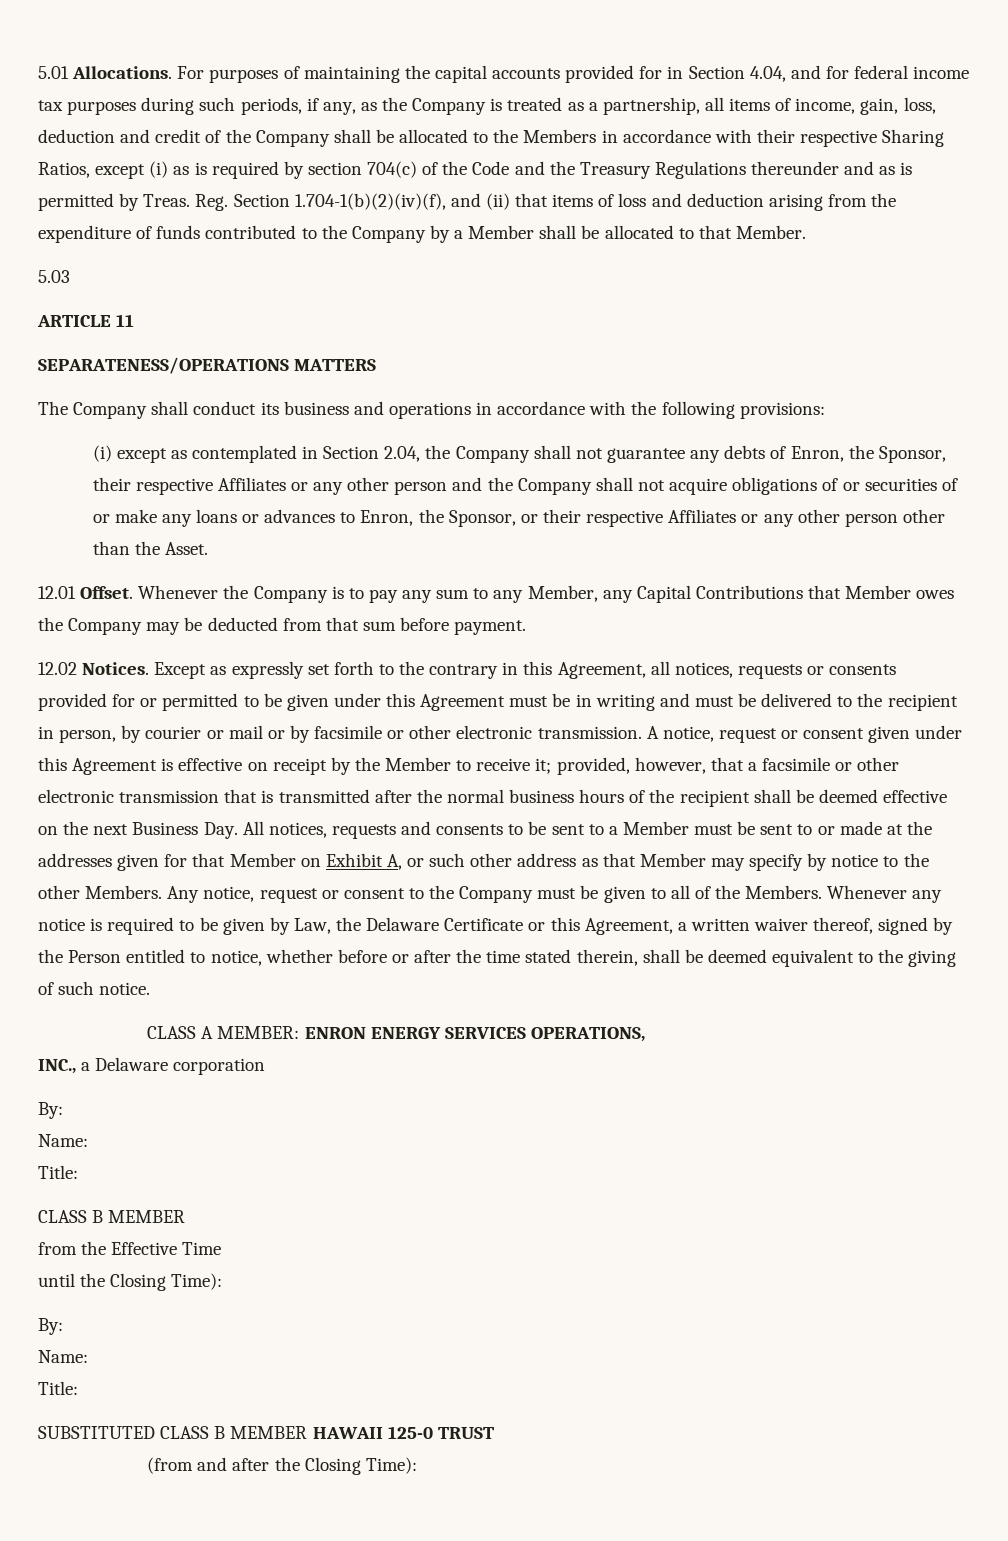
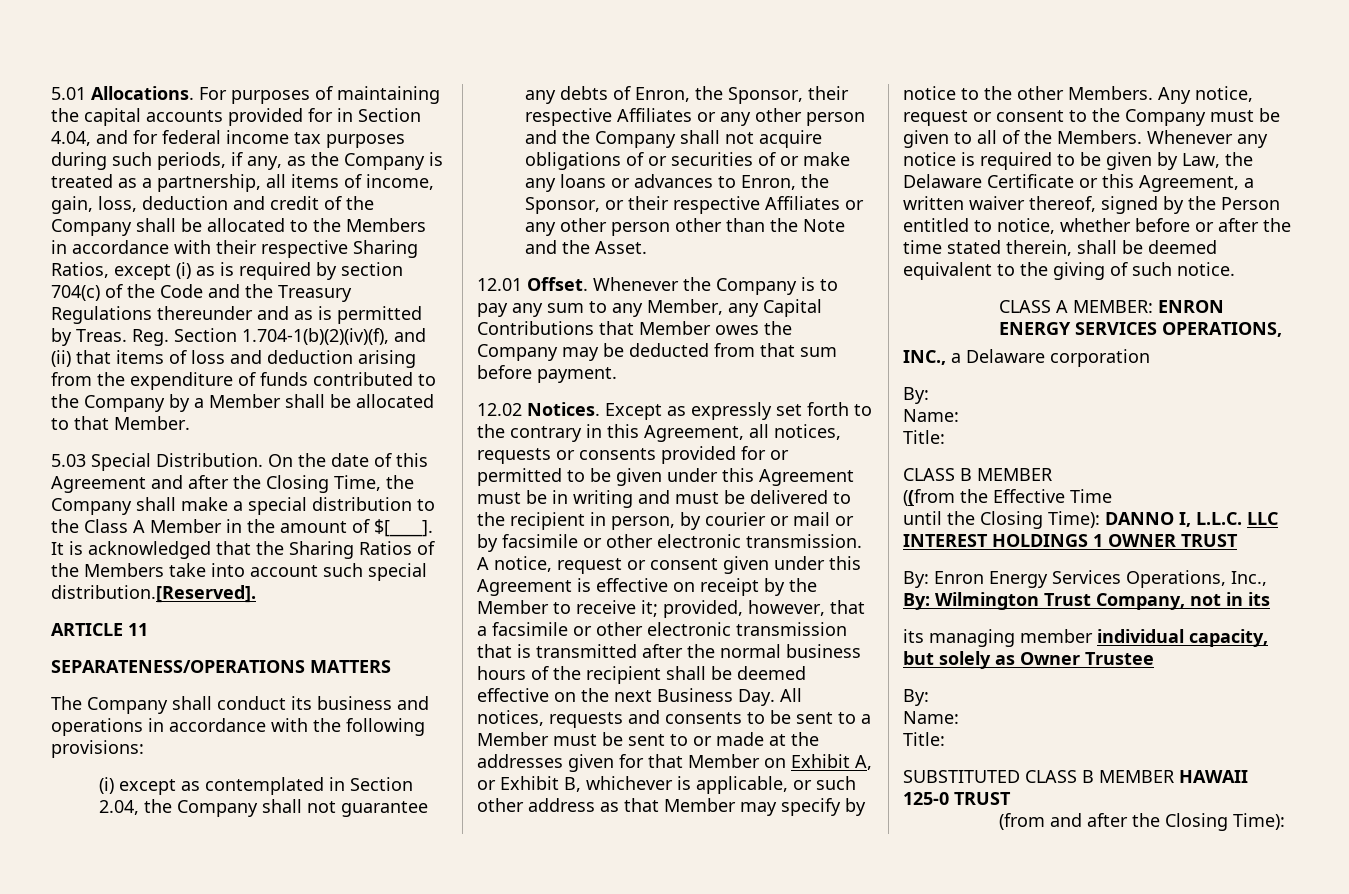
- 5.03
+ 5.03 Special Distribution. On the date of this Agreement and after the Closing Time, the Company shall make a special distribution to the Class A Member in the amount of $[____]. It is acknowledged that the Sharing Ratios of the Members take into account such special distribution.[Reserved].
- (i) except as contemplated in Section 2.04, the Company shall not guarantee any debts of Enron, the Sponsor, their respective Affiliates or any other person and the Company shall not acquire obligations of or securities of or make any loans or advances to Enron, the Sponsor, or their respective Affiliates or any other person other than the Asset.
+ (i) except as contemplated in Section 2.04, the Company shall not guarantee any debts of Enron, the Sponsor, their respective Affiliates or any other person and the Company shall not acquire obligations of or securities of or make any loans or advances to Enron, the Sponsor, or their respective Affiliates or any other person other than the Note and the Asset.
- provided, however, that a facsimile or other electronic transmission that is transmitted after the normal business hours of the recipient shall be deemed effective on the next Business Day. All notices, requests and consents to be sent to a Member must be sent to or made at the addresses given for that Member on Exhibit A, or such other address as that Member may specify by notice to the other Members.
+ provided, however, that a facsimile or other electronic transmission that is transmitted after the normal business hours of the recipient shall be deemed effective on the next Business Day. All notices, requests and consents to be sent to a Member must be sent to or made at the addresses given for that Member on Exhibit A, or Exhibit B, whichever is applicable, or such other address as that Member may specify by notice to the other Members.
- from the Effective Time
+ ((from the Effective Time
- until the Closing Time):
+ until the Closing Time): DANNO I, L.L.C. LLC INTEREST HOLDINGS 1 OWNER TRUST
+ By: Enron Energy Services Operations, Inc., By: Wilmington Trust Company, not in its
+ its managing member individual capacity, but solely as Owner Trustee

